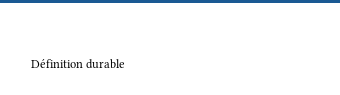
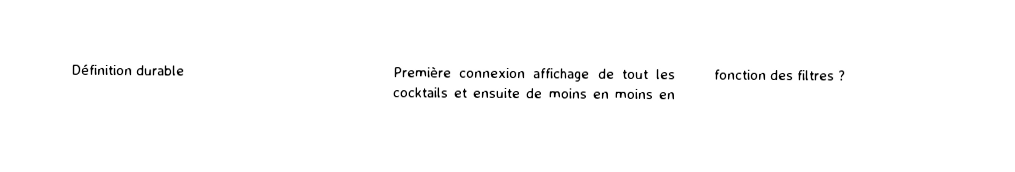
+ Première connexion affichage de tout les cocktails et ensuite de moins en moins en fonction des filtres ?

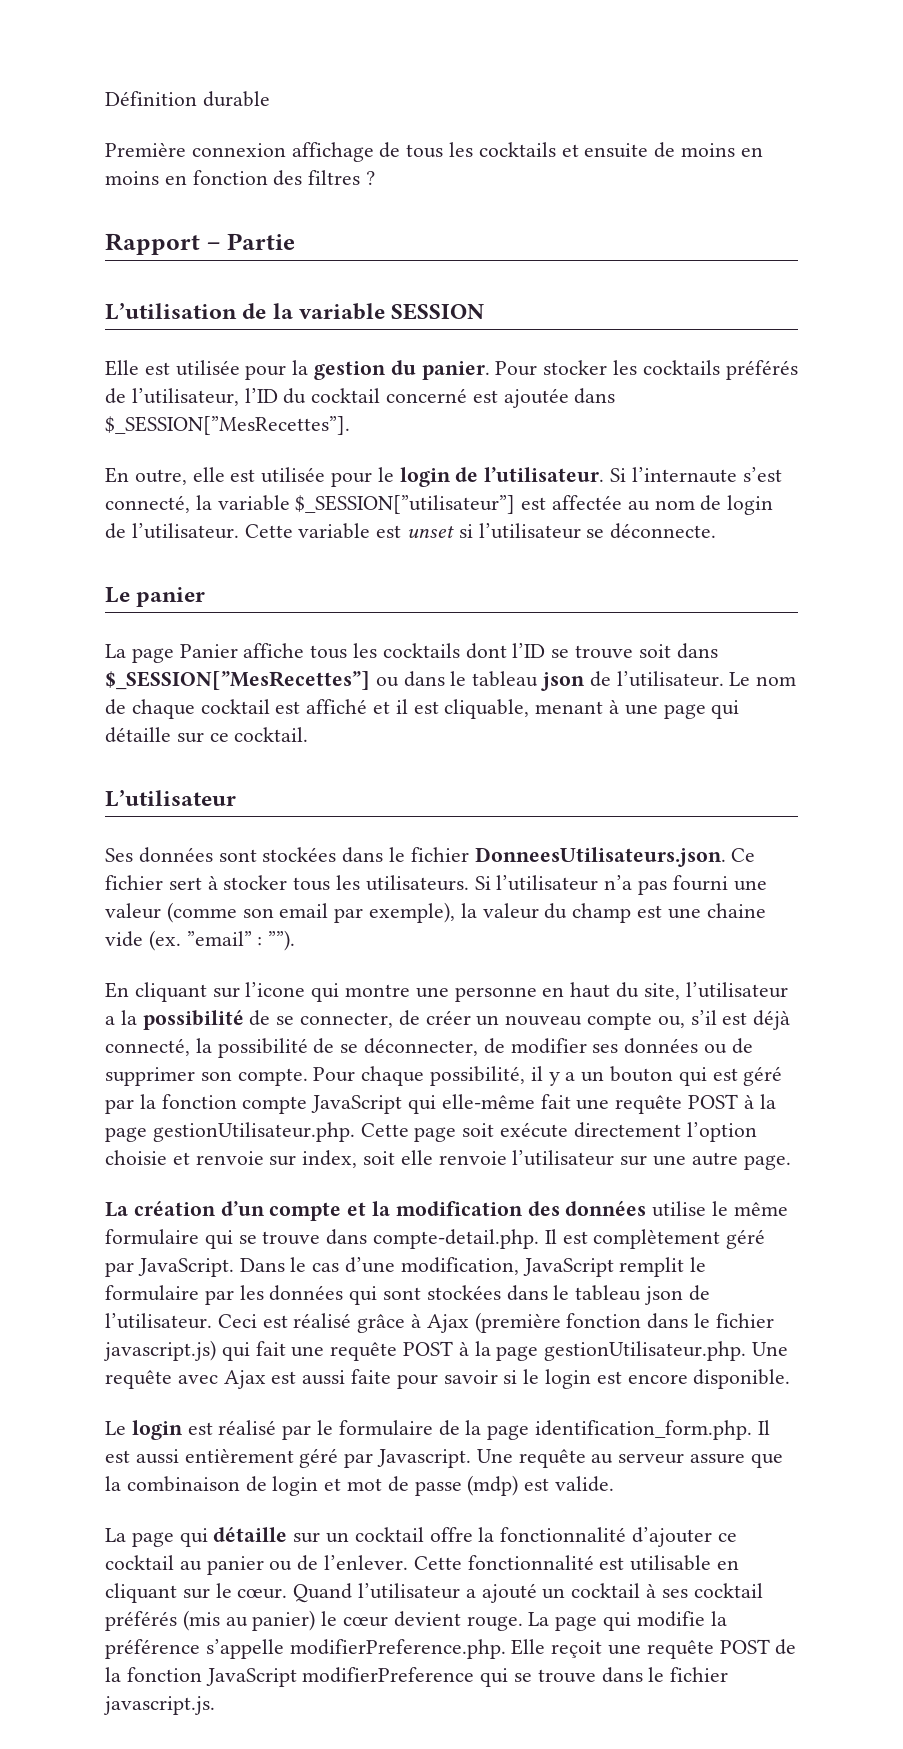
- Première connexion affichage de tout les cocktails et ensuite de moins en moins en fonction des filtres ?
+ Première connexion affichage de tous les cocktails et ensuite de moins en moins en fonction des filtres ?
+ Rapport – Partie
+ L’utilisation de la variable SESSION
+ Elle est utilisée pour la gestion du panier. Pour stocker les cocktails préférés de l’utilisateur, l’ID du cocktail concerné est ajoutée dans $_SESSION[”MesRecettes”].
+ En outre, elle est utilisée pour le login de l’utilisateur. Si l’internaute s’est connecté, la variable $_SESSION[”utilisateur”] est affectée au nom de login de l’utilisateur. Cette variable est unset si l’utilisateur se déconnecte.
+ Le panier
+ La page Panier affiche tous les cocktails dont l’ID se trouve soit dans $_SESSION[”MesRecettes”] ou dans le tableau json de l’utilisateur. Le nom de chaque cocktail est affiché et il est cliquable, menant à une page qui détaille sur ce cocktail.
+ L’utilisateur
+ Ses données sont stockées dans le fichier DonneesUtilisateurs.json. Ce fichier sert à stocker tous les utilisateurs. Si l’utilisateur n’a pas fourni une valeur (comme son email par exemple), la valeur du champ est une chaine vide (ex. ”email” : ””).
+ En cliquant sur l’icone qui montre une personne en haut du site, l’utilisateur a la possibilité de se connecter, de créer un nouveau compte ou, s’il est déjà connecté, la possibilité de se déconnecter, de modifier ses données ou de supprimer son compte. Pour chaque possibilité, il y a un bouton qui est géré par la fonction compte JavaScript qui elle-même fait une requête POST à la page gestionUtilisateur.php. Cette page soit exécute directement l’option choisie et renvoie sur index, soit elle renvoie l’utilisateur sur une autre page.
+ La création d’un compte et la modification des données utilise le même formulaire qui se trouve dans compte-detail.php. Il est complètement géré par JavaScript. Dans le cas d’une modification, JavaScript remplit le formulaire par les données qui sont stockées dans le tableau json de l’utilisateur. Ceci est réalisé grâce à Ajax (première fonction dans le fichier javascript.js) qui fait une requête POST à la page gestionUtilisateur.php. Une requête avec Ajax est aussi faite pour savoir si le login est encore disponible.
+ Le login est réalisé par le formulaire de la page identification_form.php. Il est aussi entièrement géré par Javascript. Une requête au serveur assure que la combinaison de login et mot de passe (mdp) est valide.
+ La page qui détaille sur un cocktail offre la fonctionnalité d’ajouter ce cocktail au panier ou de l’enlever. Cette fonctionnalité est utilisable en cliquant sur le cœur. Quand l’utilisateur a ajouté un cocktail à ses cocktail préférés (mis au panier) le cœur devient rouge. La page qui modifie la préférence s’appelle modifierPreference.php. Elle reçoit une requête POST de la fonction JavaScript modifierPreference qui se trouve dans le fichier javascript.js.

